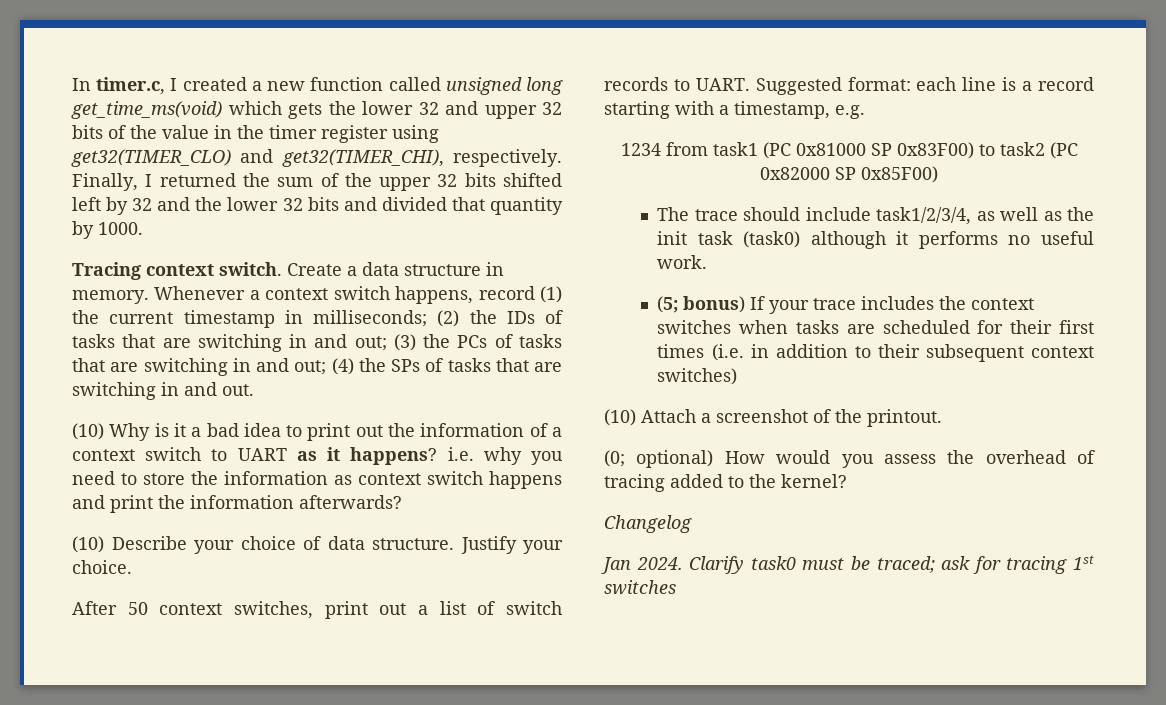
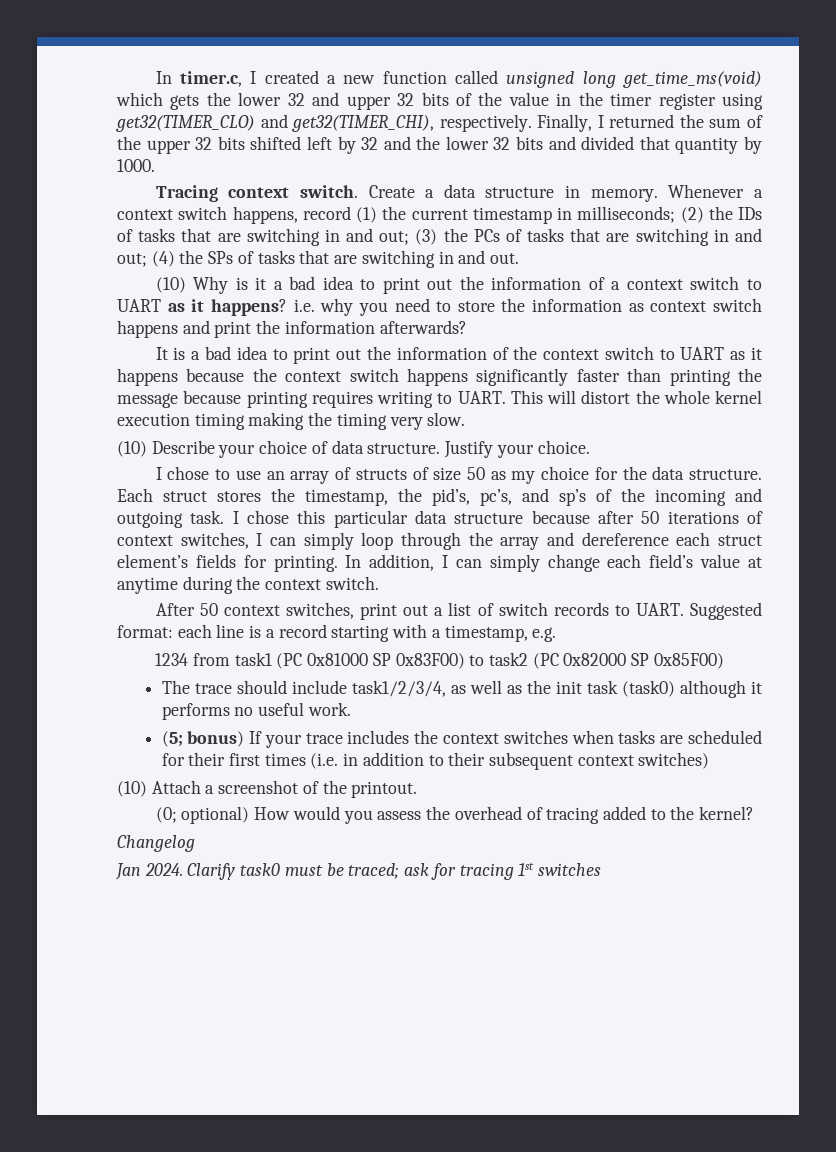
+ It is a bad idea to print out the information of the context switch to UART as it happens because the context switch happens significantly faster than printing the message because printing requires writing to UART. This will distort the whole kernel execution timing making the timing very slow.
+ I chose to use an array of structs of size 50 as my choice for the data structure. Each struct stores the timestamp, the pid’s, pc’s, and sp’s of the incoming and outgoing task. I chose this particular data structure because after 50 iterations of context switches, I can simply loop through the array and dereference each struct element’s fields for printing. In addition, I can simply change each field’s value at anytime during the context switch.

